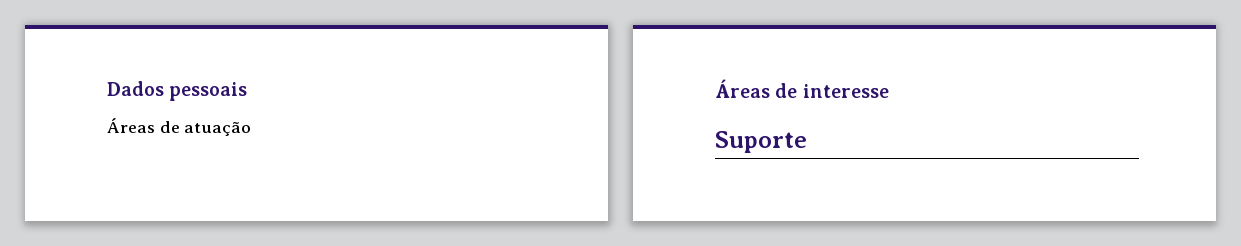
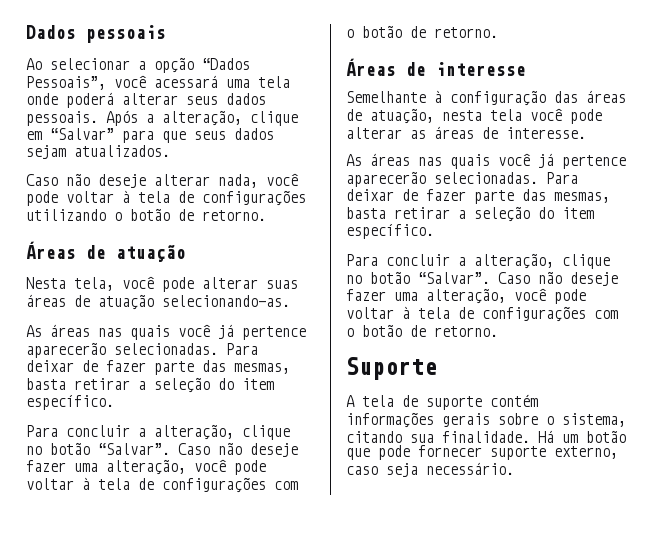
+ Ao selecionar a opção “Dados Pessoais”, você acessará uma tela onde poderá alterar seus dados pessoais. Após a alteração, clique em “Salvar” para que seus dados sejam atualizados.
+ Caso não deseje alterar nada, você pode voltar à tela de configurações utilizando o botão de retorno.
  Áreas de atuação
+ Nesta tela, você pode alterar suas áreas de atuação selecionando-as.
+ As áreas nas quais você já pertence aparecerão selecionadas. Para deixar de fazer parte das mesmas, basta retirar a seleção do item específico.
+ Para concluir a alteração, clique no botão “Salvar”. Caso não deseje fazer uma alteração, você pode voltar à tela de configurações com o botão de retorno.
  Áreas de interesse
+ Semelhante à configuração das áreas de atuação, nesta tela você pode alterar as áreas de interesse.
+ As áreas nas quais você já pertence aparecerão selecionadas. Para deixar de fazer parte das mesmas, basta retirar a seleção do item específico.
+ Para concluir a alteração, clique no botão “Salvar”. Caso não deseje fazer uma alteração, você pode voltar à tela de configurações com o botão de retorno.
  Suporte
+ A tela de suporte contém informações gerais sobre o sistema, citando sua finalidade. Há um botão que pode fornecer suporte externo, caso seja necessário.

